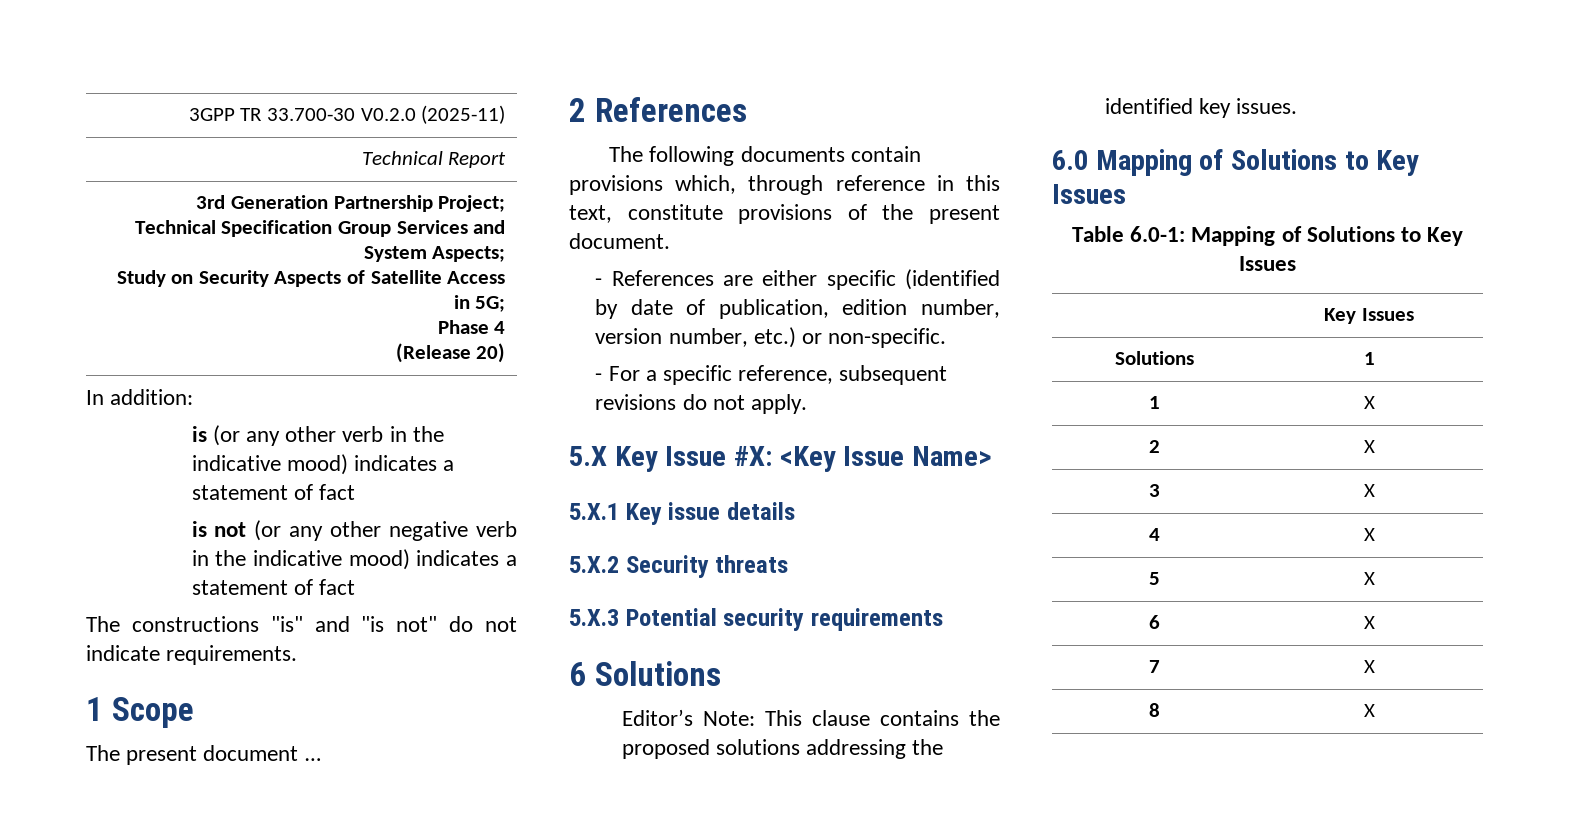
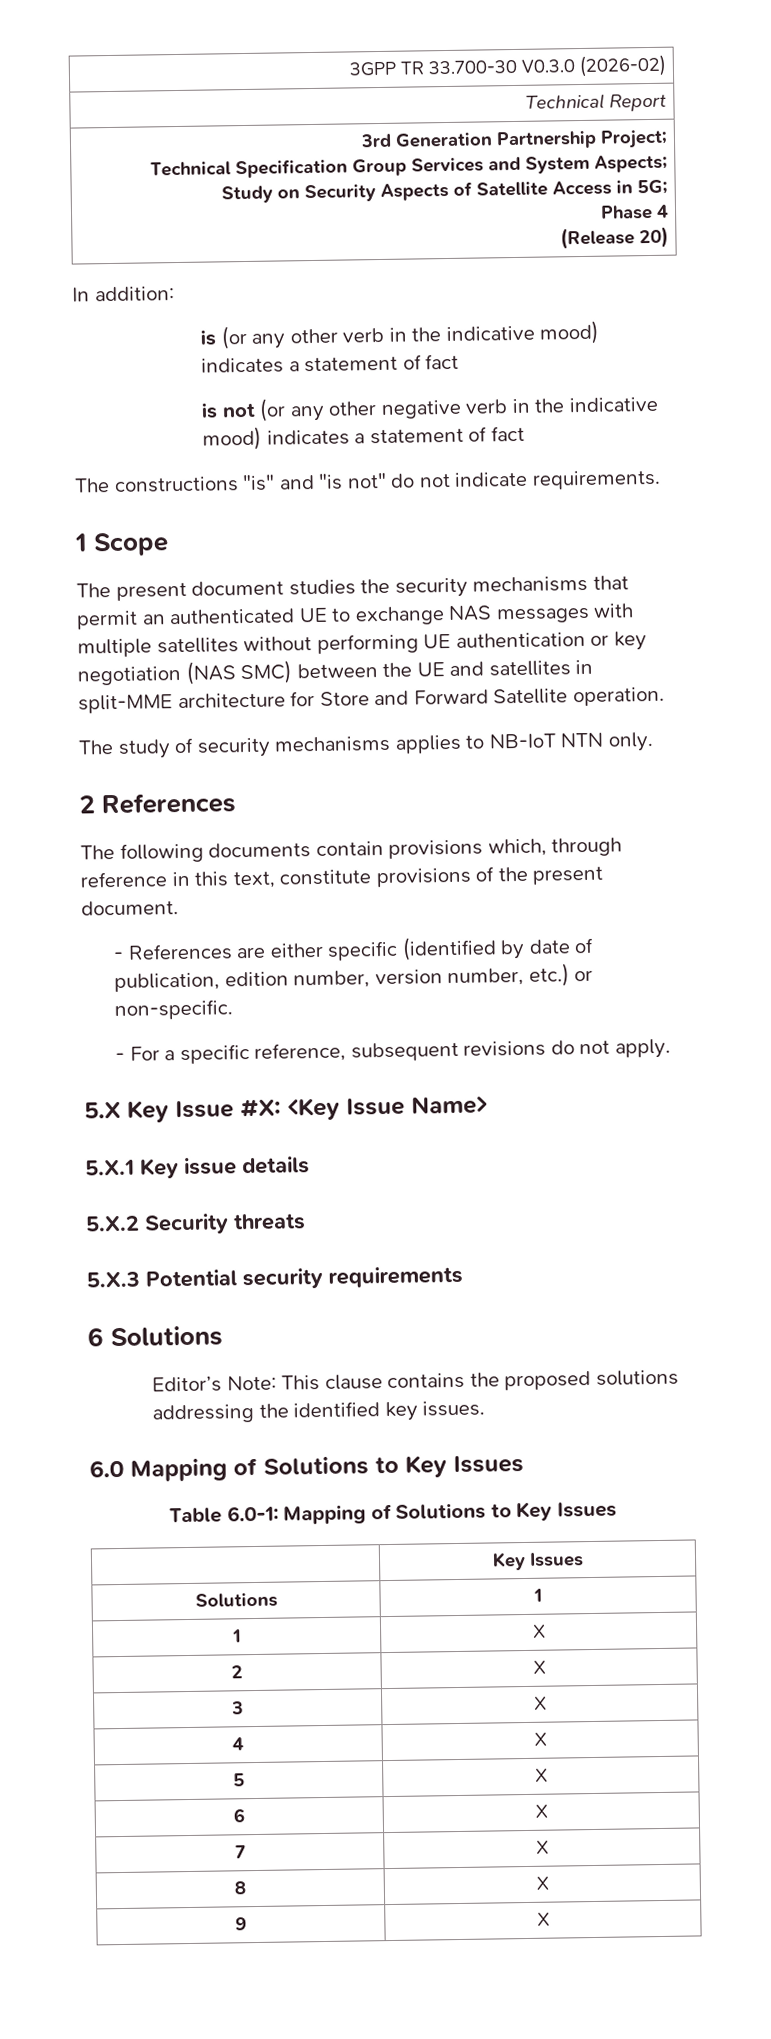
- 3GPP TR 33.700-30 V0.2.0 (2025-11)
+ 3GPP TR 33.700-30 V0.3.0 (2026-02)
- The present document …
+ The present document studies the security mechanisms that permit an authenticated UE to exchange NAS messages with multiple satellites without performing UE authentication or key negotiation (NAS SMC) between the UE and satellites in split-MME architecture for Store and Forward Satellite operation.
+ The study of security mechanisms applies to NB-IoT NTN only.
+ 9 | X

